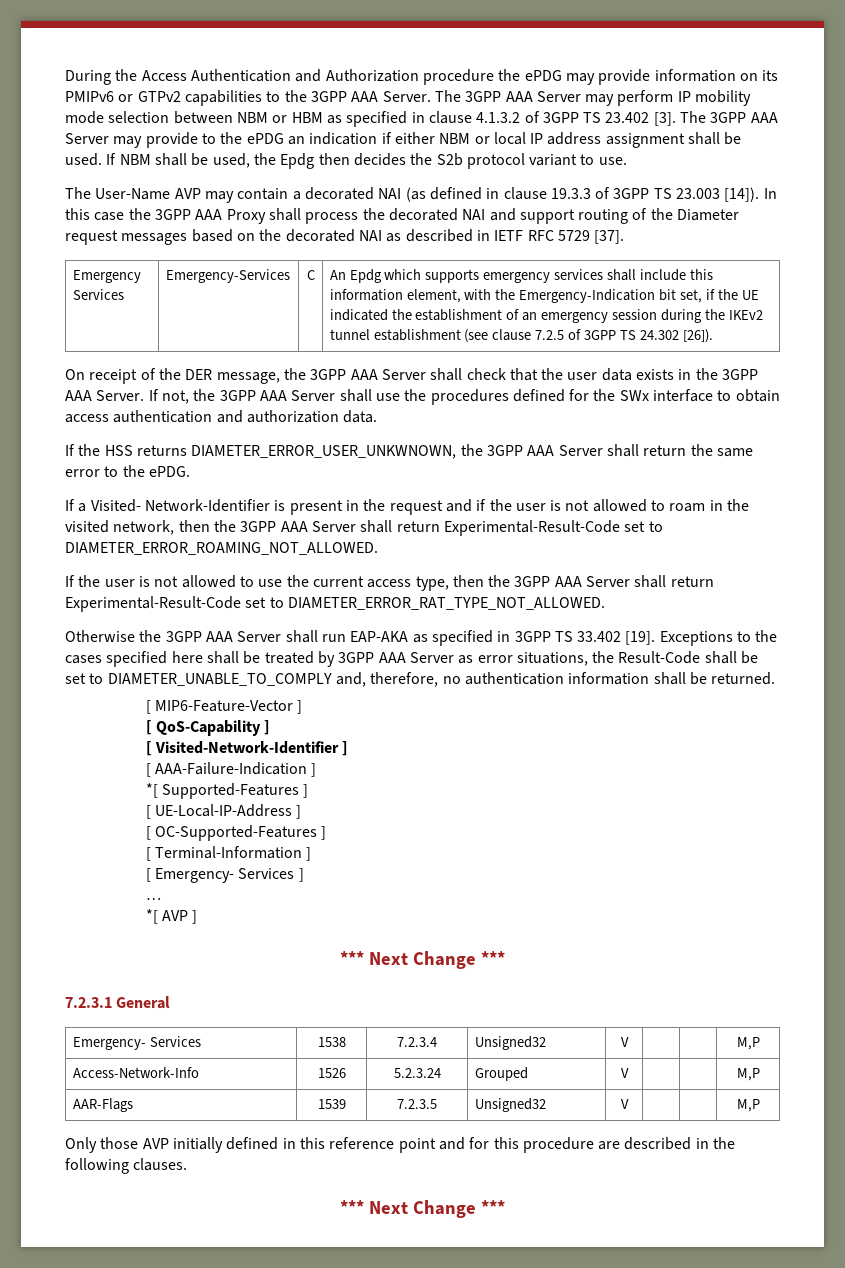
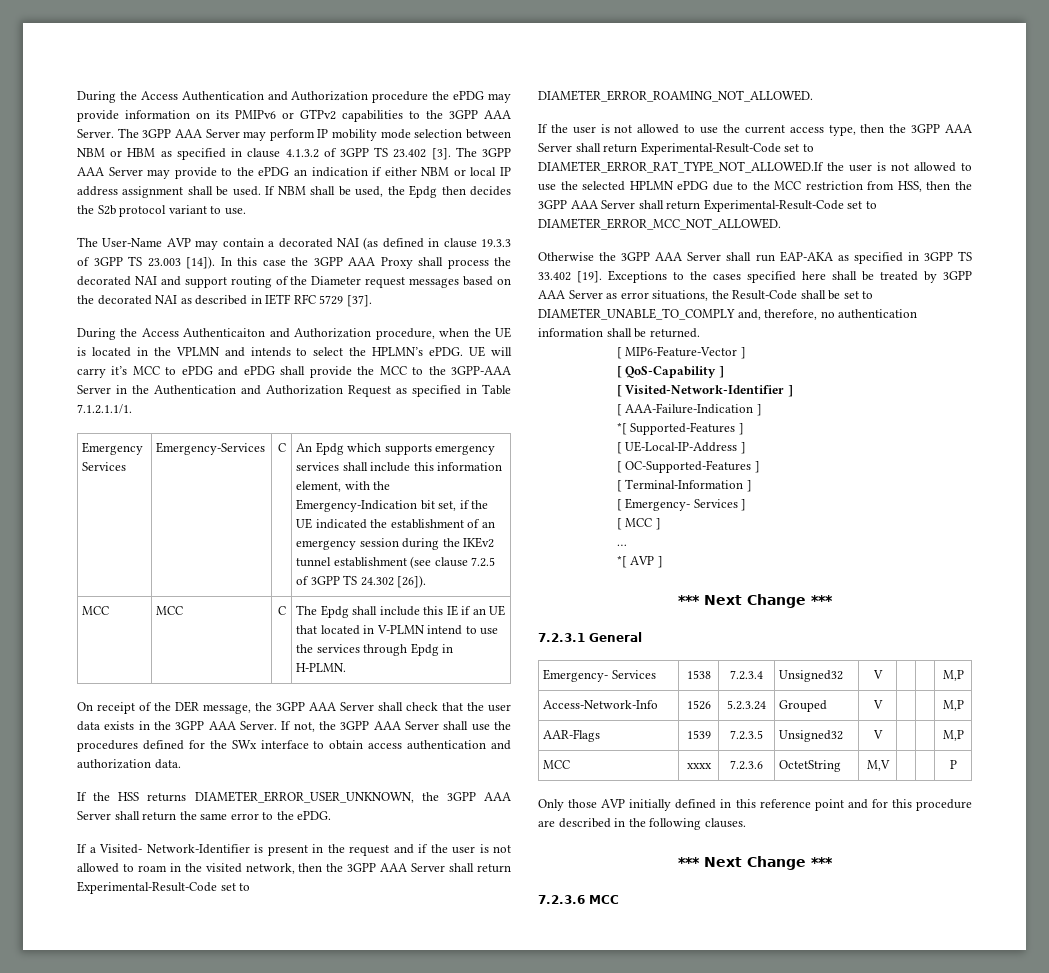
+ During the Access Authenticaiton and Authorization procedure, when the UE is located in the VPLMN and intends to select the HPLMN’s ePDG. UE will carry it’s MCC to ePDG and ePDG shall provide the MCC to the 3GPP-AAA Server in the Authentication and Authorization Request as specified in Table 7.1.2.1.1/1.
+ MCC | MCC | C | The Epdg shall include this IE if an UE that located in V-PLMN intend to use the services through Epdg in H-PLMN.
- If the HSS returns DIAMETER_ERROR_USER_UNKWNOWN, the 3GPP AAA Server shall return the same error to the ePDG.
+ If the HSS returns DIAMETER_ERROR_USER_UNKNOWN, the 3GPP AAA Server shall return the same error to the ePDG.
- If the user is not allowed to use the current access type, then the 3GPP AAA Server shall return Experimental-Result-Code set to DIAMETER_ERROR_RAT_TYPE_NOT_ALLOWED.
+ If the user is not allowed to use the current access type, then the 3GPP AAA Server shall return Experimental-Result-Code set to DIAMETER_ERROR_RAT_TYPE_NOT_ALLOWED.If the user is not allowed to use the selected HPLMN ePDG due to the MCC restriction from HSS, then the 3GPP AAA Server shall return Experimental-Result-Code set to DIAMETER_ERROR_MCC_NOT_ALLOWED.
+ [ MCC ]
+ MCC | xxxx | 7.2.3.6 | OctetString | M,V | | | P
+ 7.2.3.6 MCC

